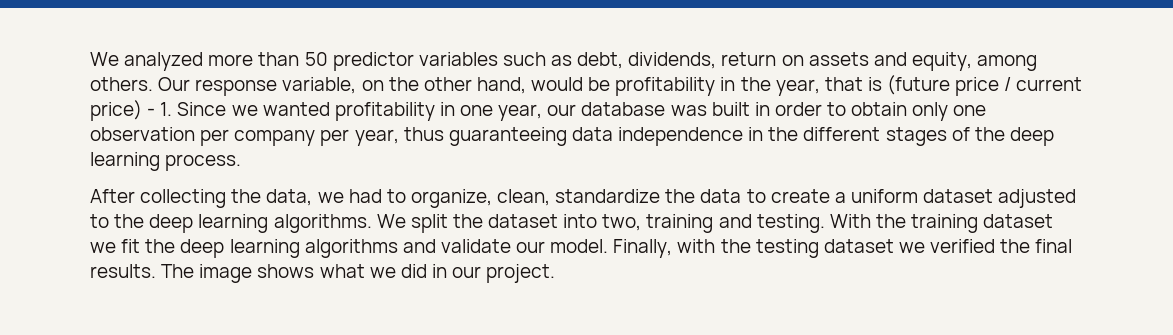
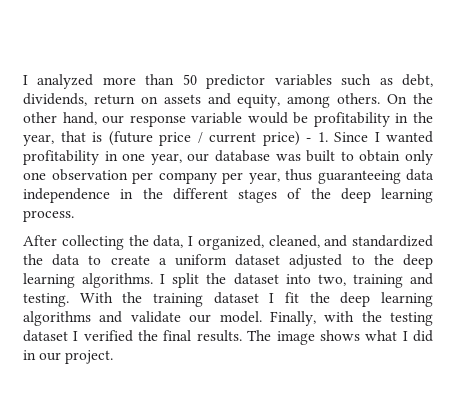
- We analyzed more than 50 predictor variables such as debt, dividends, return on assets and equity, among others.
+ I analyzed more than 50 predictor variables such as debt, dividends, return on assets and equity, among others.
- Our response variable, on the other hand, would be profitability in the year, that is (future price / current price) - 1. Since we wanted profitability in one year, our database was built in order to obtain only one observation per company per year, thus guaranteeing data independence in the different stages of the deep learning process.
+ On the other hand, our response variable would be profitability in the year, that is (future price / current price) - 1. Since I wanted profitability in one year, our database was built to obtain only one observation per company per year, thus guaranteeing data independence in the different stages of the deep learning process.
- After collecting the data, we had to organize, clean, standardize the data to create a uniform dataset adjusted to the deep learning algorithms.
+ After collecting the data, I organized, cleaned, and standardized the data to create a uniform dataset adjusted to the deep learning algorithms.
- We split the dataset into two, training and testing.
+ I split the dataset into two, training and testing.
- With the training dataset we fit the deep learning algorithms and validate our model.
+ With the training dataset I fit the deep learning algorithms and validate our model.
- Finally, with the testing dataset we verified the final results.
+ Finally, with the testing dataset I verified the final results.
- The image shows what we did in our project.
+ The image shows what I did in our project.

